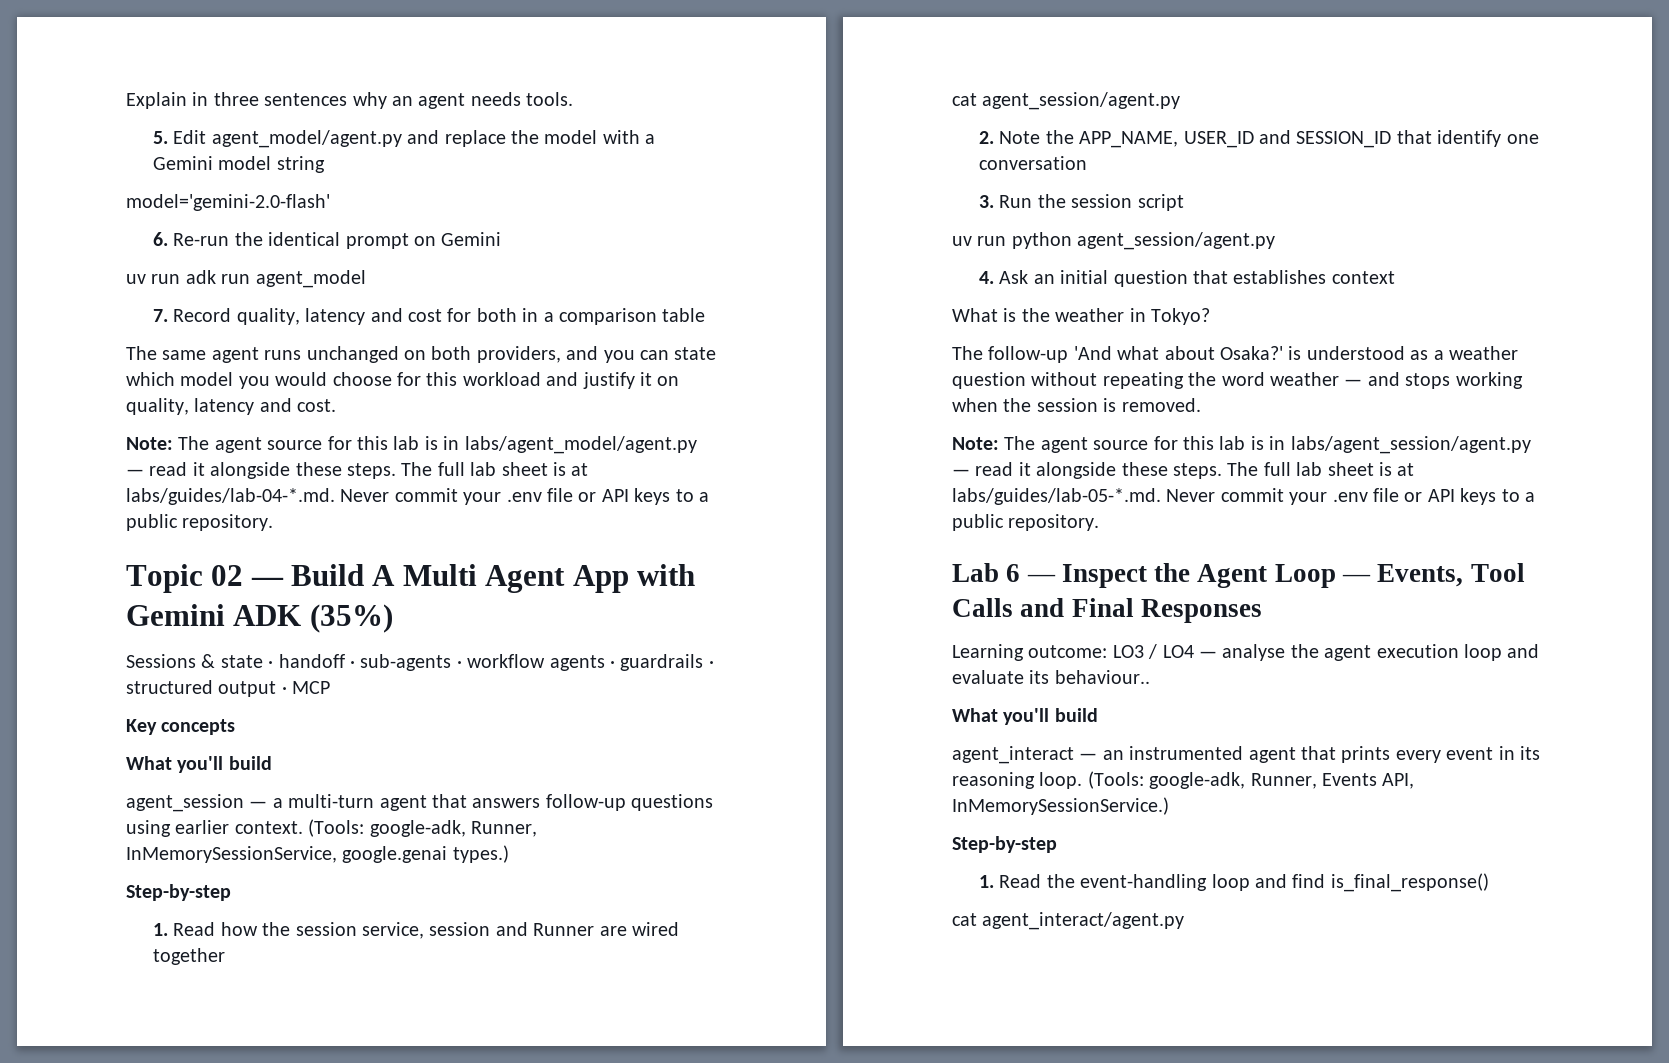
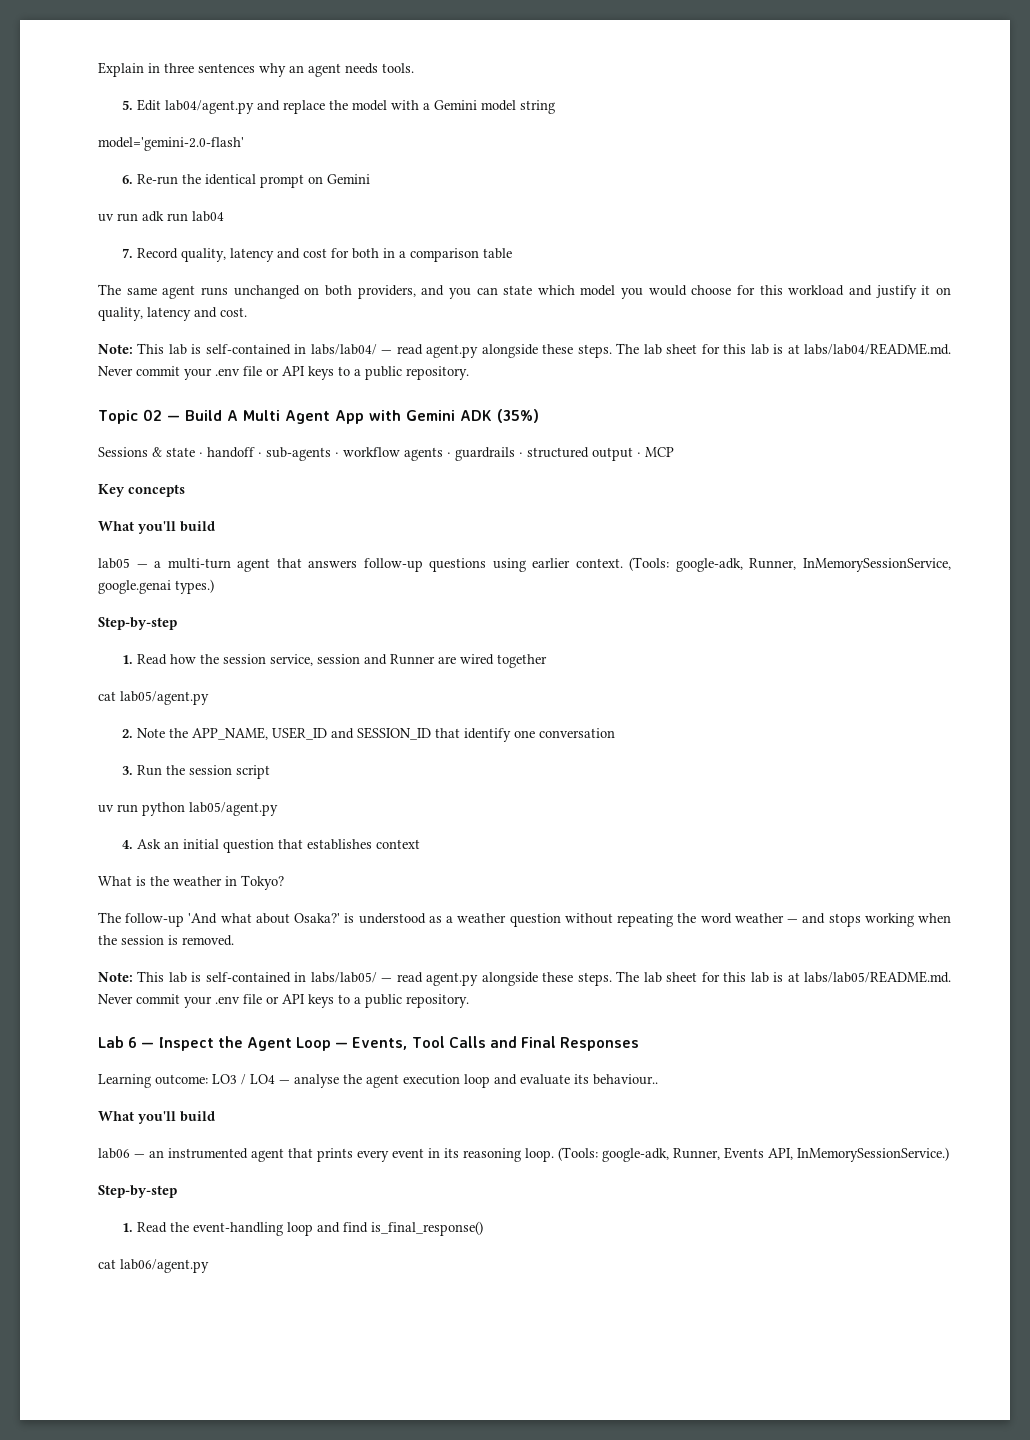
- 5. Edit agent_model/agent.py and replace the model with a Gemini model string
+ 5. Edit lab04/agent.py and replace the model with a Gemini model string
- uv run adk run agent_model
+ uv run adk run lab04
- Note: The agent source for this lab is in labs/agent_model/agent.py — read it alongside these steps. The full lab sheet is at labs/guides/lab-04-*.md. Never commit your .env file or API keys to a public repository.
+ Note: This lab is self-contained in labs/lab04/ — read agent.py alongside these steps. The lab sheet for this lab is at labs/lab04/README.md. Never commit your .env file or API keys to a public repository.
- agent_session — a multi-turn agent that answers follow-up questions using earlier context.
+ lab05 — a multi-turn agent that answers follow-up questions using earlier context.
- cat agent_session/agent.py
+ cat lab05/agent.py
- uv run python agent_session/agent.py
+ uv run python lab05/agent.py
- Note: The agent source for this lab is in labs/agent_session/agent.py — read it alongside these steps. The full lab sheet is at labs/guides/lab-05-*.md. Never commit your .env file or API keys to a public repository.
+ Note: This lab is self-contained in labs/lab05/ — read agent.py alongside these steps. The lab sheet for this lab is at labs/lab05/README.md. Never commit your .env file or API keys to a public repository.
- agent_interact — an instrumented agent that prints every event in its reasoning loop.
+ lab06 — an instrumented agent that prints every event in its reasoning loop.
- cat agent_interact/agent.py
+ cat lab06/agent.py

